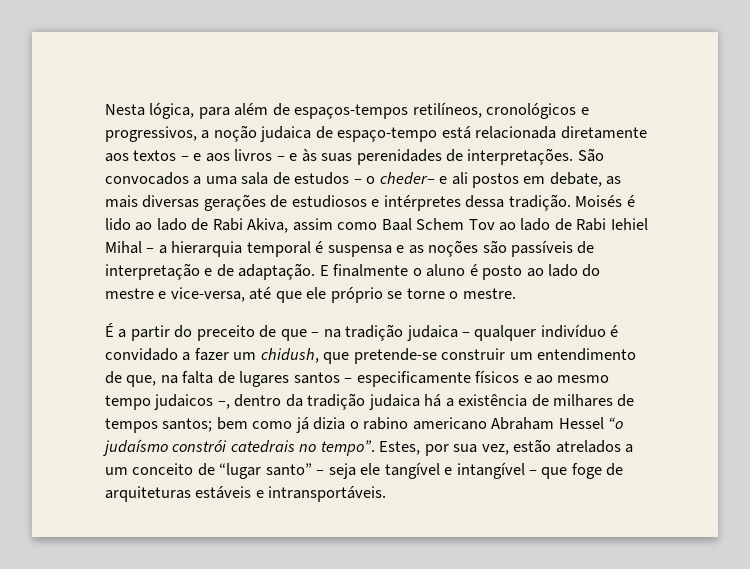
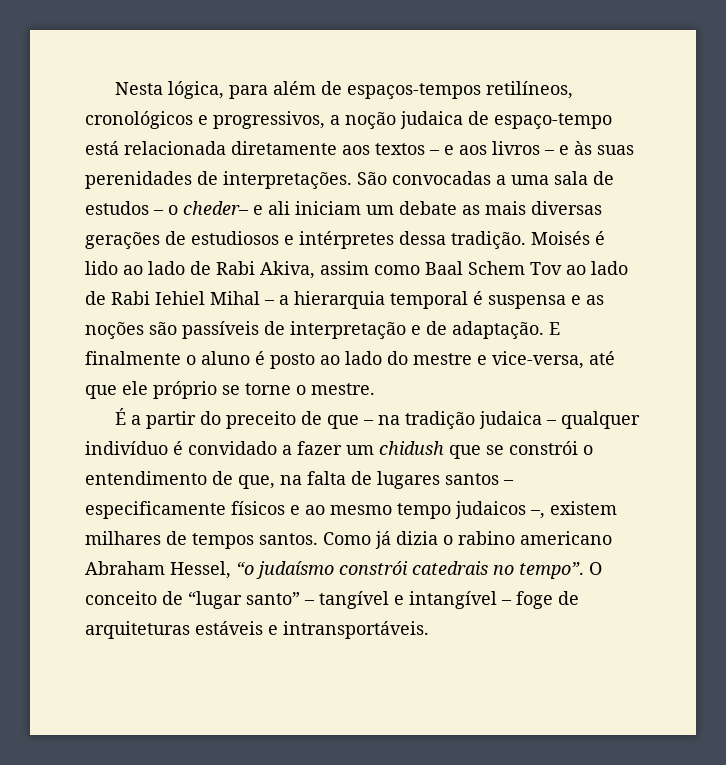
- São convocados a uma sala de estudos – o cheder– e ali postos em debate, as mais diversas gerações de estudiosos e intérpretes dessa tradição.
+ São convocadas a uma sala de estudos – o cheder– e ali iniciam um debate as mais diversas gerações de estudiosos e intérpretes dessa tradição.
- É a partir do preceito de que – na tradição judaica – qualquer indivíduo é convidado a fazer um chidush, que pretende-se construir um entendimento de que, na falta de lugares santos – especificamente físicos e ao mesmo tempo judaicos –, dentro da tradição judaica há a existência de milhares de tempos santos; bem como já dizia o rabino americano Abraham Hessel “o judaísmo constrói catedrais no tempo”.
+ É a partir do preceito de que – na tradição judaica – qualquer indivíduo é convidado a fazer um chidush que se constrói o entendimento de que, na falta de lugares santos – especificamente físicos e ao mesmo tempo judaicos –, existem milhares de tempos santos. Como já dizia o rabino americano Abraham Hessel, “o judaísmo constrói catedrais no tempo”.
- Estes, por sua vez, estão atrelados a um conceito de “lugar santo” – seja ele tangível e intangível – que foge de arquiteturas estáveis e intransportáveis.
+ O conceito de “lugar santo” – tangível e intangível – foge de arquiteturas estáveis e intransportáveis.

